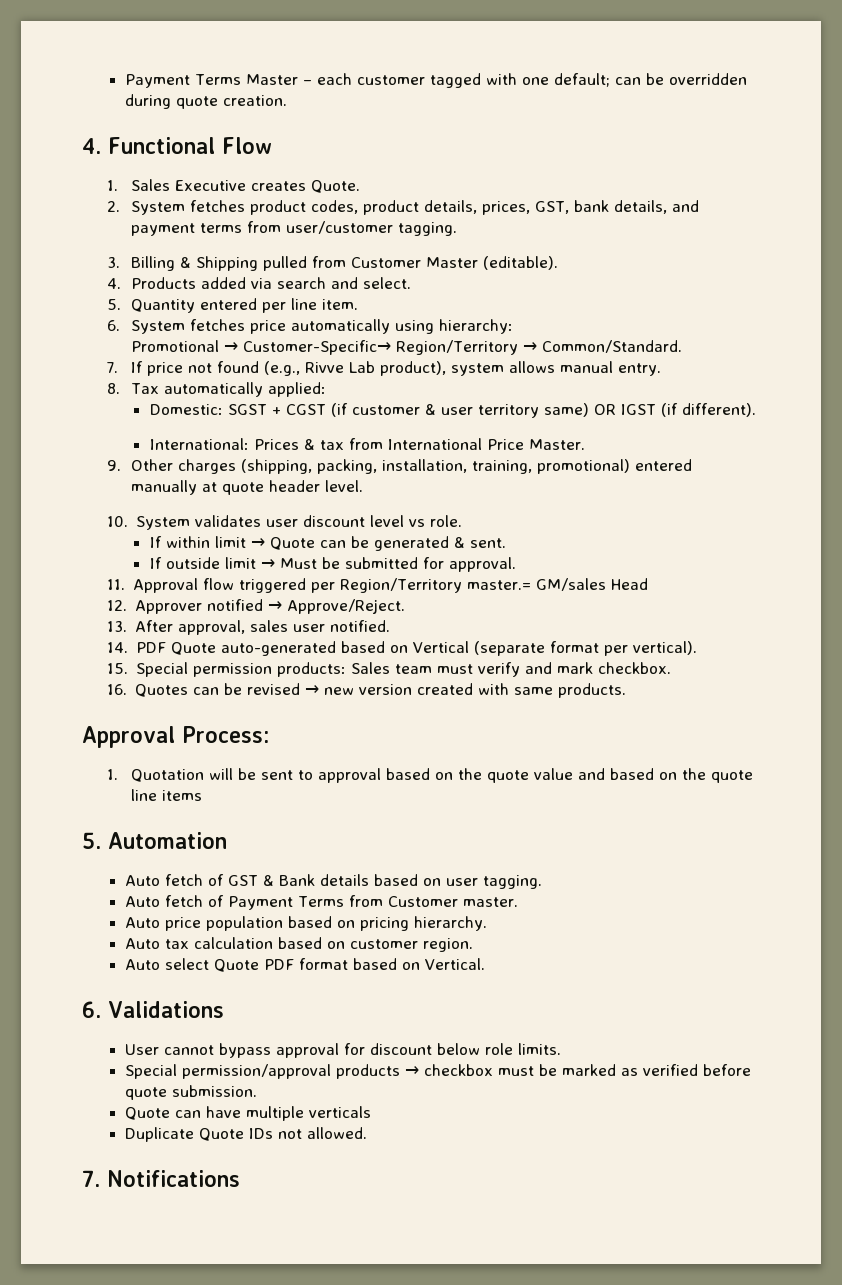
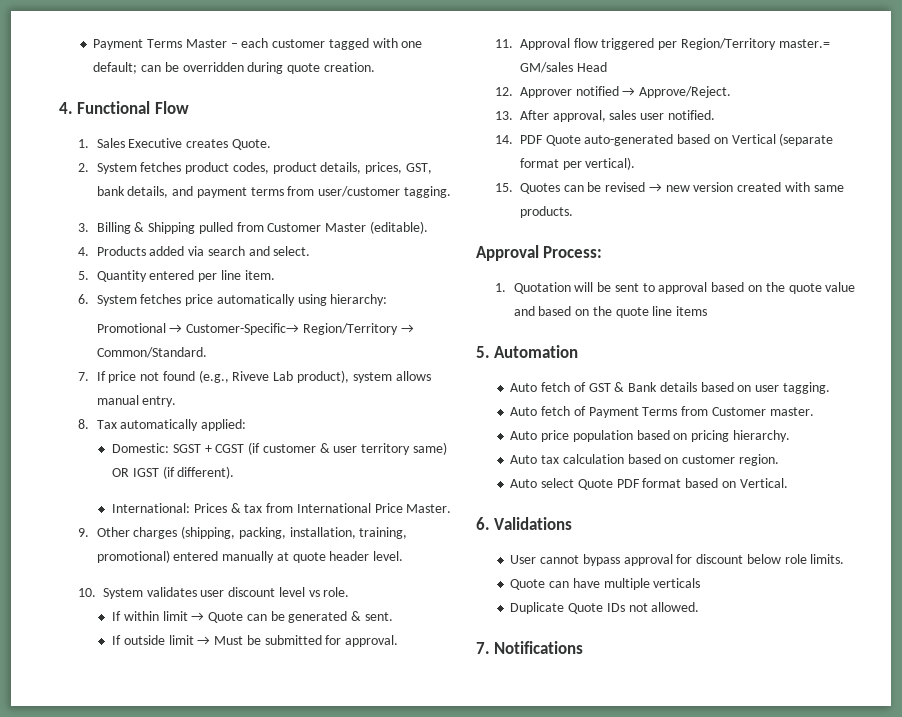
- 7. If price not found (e.g., Rivve Lab product), system allows manual entry.
+ 7. If price not found (e.g., Riveve Lab product), system allows manual entry.
- 15. Special permission products: Sales team must verify and mark checkbox.
- 16. Quotes can be revised → new version created with same products.
+ 15. Quotes can be revised → new version created with same products.
- Special permission/approval products → checkbox must be marked as verified before quote submission.

